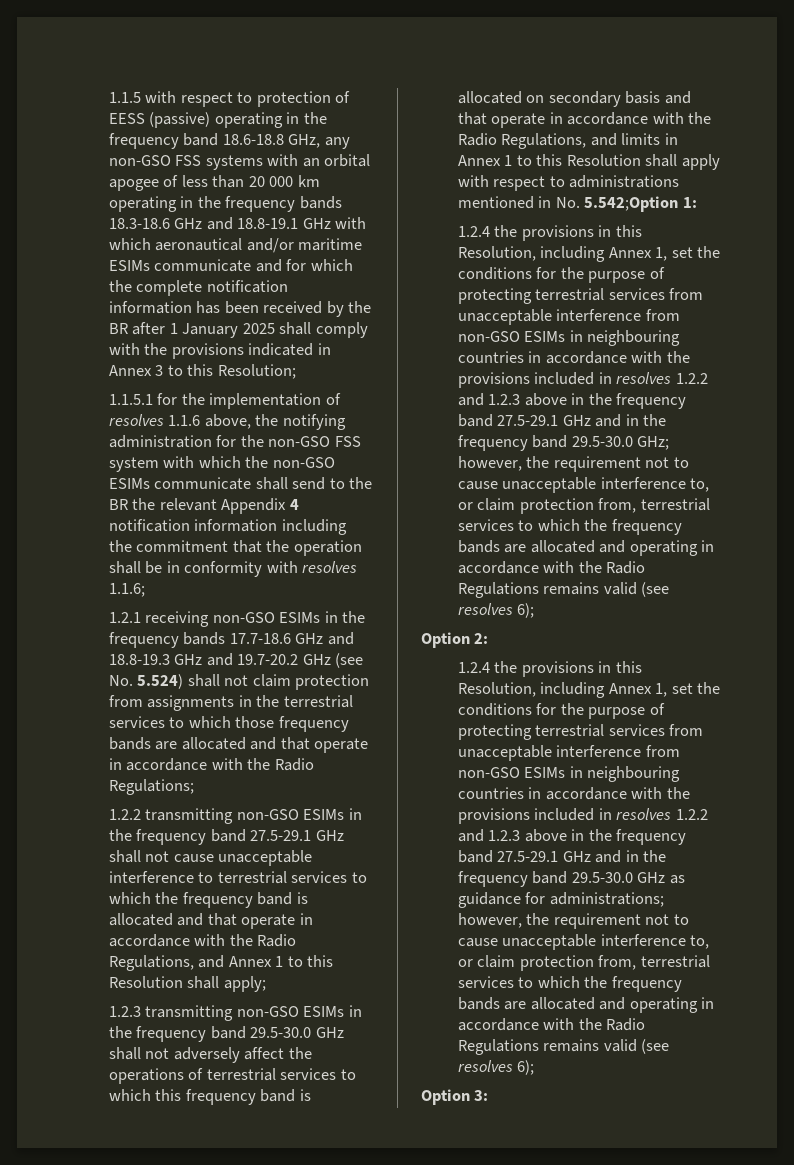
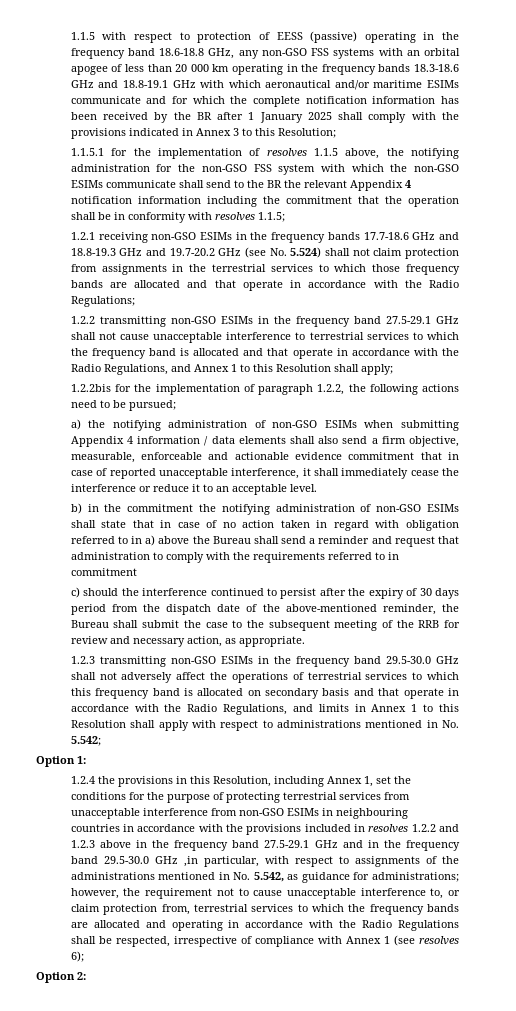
- 1.1.5.1 for the implementation of resolves 1.1.6 above, the notifying administration for the non-GSO FSS system with which the non-GSO ESIMs communicate shall send to the BR the relevant Appendix 4 notification information including the commitment that the operation shall be in conformity with resolves 1.1.6;
+ 1.1.5.1 for the implementation of resolves 1.1.5 above, the notifying administration for the non-GSO FSS system with which the non-GSO ESIMs communicate shall send to the BR the relevant Appendix 4 notification information including the commitment that the operation shall be in conformity with resolves 1.1.5;
+ 1.2.2bis for the implementation of paragraph 1.2.2, the following actions need to be pursued;
+ a) the notifying administration of non-GSO ESIMs when submitting Appendix 4 information / data elements shall also send a firm objective, measurable, enforceable and actionable evidence commitment that in case of reported unacceptable interference, it shall immediately cease the interference or reduce it to an acceptable level.
+ b) in the commitment the notifying administration of non-GSO ESIMs shall state that in case of no action taken in regard with obligation referred to in a) above the Bureau shall send a reminder and request that administration to comply with the requirements referred to in commitment
+ c) should the interference continued to persist after the expiry of 30 days period from the dispatch date of the above-mentioned reminder, the Bureau shall submit the case to the subsequent meeting of the RRB for review and necessary action, as appropriate.
- 1.2.3 transmitting non-GSO ESIMs in the frequency band 29.5-30.0 GHz shall not adversely affect the operations of terrestrial services to which this frequency band is allocated on secondary basis and that operate in accordance with the Radio Regulations, and limits in Annex 1 to this Resolution shall apply with respect to administrations mentioned in No. 5.542;Option 1:
+ 1.2.3 transmitting non-GSO ESIMs in the frequency band 29.5-30.0 GHz shall not adversely affect the operations of terrestrial services to which this frequency band is allocated on secondary basis and that operate in accordance with the Radio Regulations, and limits in Annex 1 to this Resolution shall apply with respect to administrations mentioned in No. 5.542;
+ Option 1:
- 1.2.4 the provisions in this Resolution, including Annex 1, set the conditions for the purpose of protecting terrestrial services from unacceptable interference from non-GSO ESIMs in neighbouring countries in accordance with the provisions included in resolves 1.2.2 and 1.2.3 above in the frequency band 27.5-29.1 GHz and in the frequency band 29.5-30.0 GHz; however, the requirement not to cause unacceptable interference to, or claim protection from, terrestrial services to which the frequency bands are allocated and operating in accordance with the Radio Regulations remains valid (see resolves 6);
+ 1.2.4 the provisions in this Resolution, including Annex 1, set the conditions for the purpose of protecting terrestrial services from unacceptable interference from non-GSO ESIMs in neighbouring countries in accordance with the provisions included in resolves 1.2.2 and 1.2.3 above in the frequency band 27.5-29.1 GHz and in the frequency band 29.5-30.0 GHz ,in particular, with respect to assignments of the administrations mentioned in No. 5.542, as guidance for administrations; however, the requirement not to cause unacceptable interference to, or claim protection from, terrestrial services to which the frequency bands are allocated and operating in accordance with the Radio Regulations shall be respected, irrespective of compliance with Annex 1 (see resolves 6);
  Option 2:
- 1.2.4 the provisions in this Resolution, including Annex 1, set the conditions for the purpose of protecting terrestrial services from unacceptable interference from non-GSO ESIMs in neighbouring countries in accordance with the provisions included in resolves 1.2.2 and 1.2.3 above in the frequency band 27.5-29.1 GHz and in the frequency band 29.5-30.0 GHz as guidance for administrations; however, the requirement not to cause unacceptable interference to, or claim protection from, terrestrial services to which the frequency bands are allocated and operating in accordance with the Radio Regulations remains valid (see resolves 6);
- Option 3:

